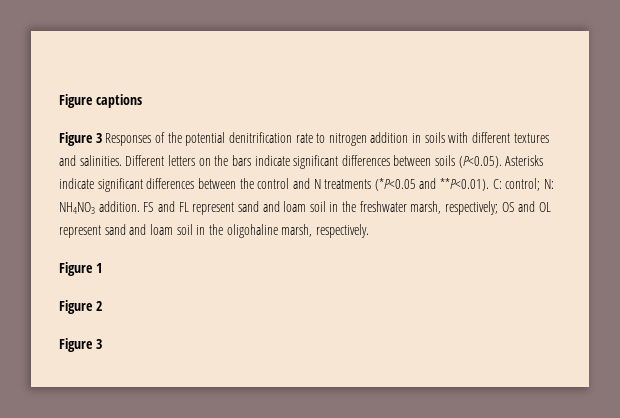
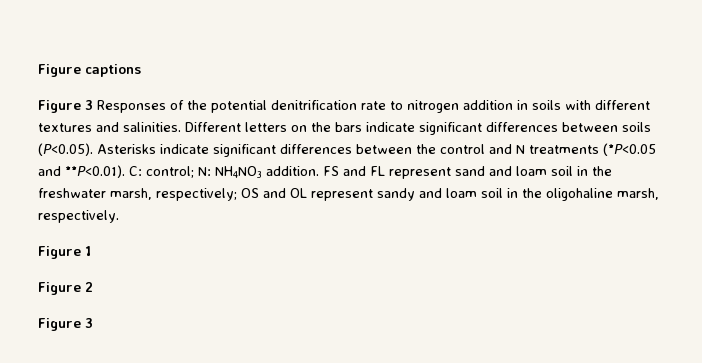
- FS and FL represent sand and loam soil in the freshwater marsh, respectively; OS and OL represent sand and loam soil in the oligohaline marsh, respectively.
+ FS and FL represent sand and loam soil in the freshwater marsh, respectively; OS and OL represent sandy and loam soil in the oligohaline marsh, respectively.

